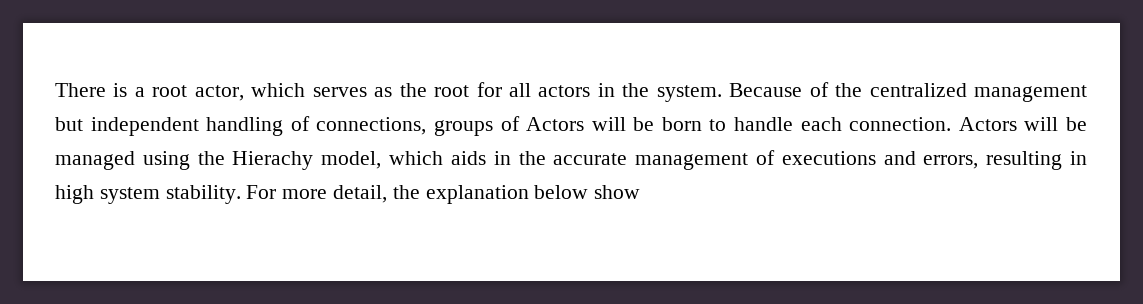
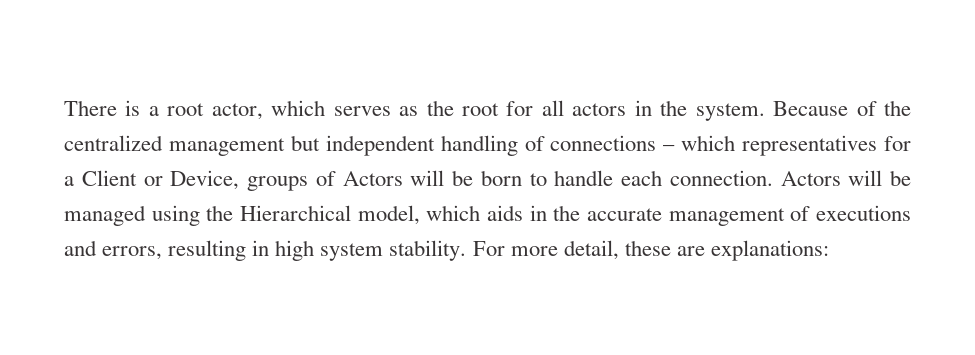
- Because of the centralized management but independent handling of connections, groups of Actors will be born to handle each connection.
+ Because of the centralized management but independent handling of connections – which representatives for a Client or Device, groups of Actors will be born to handle each connection.
- Actors will be managed using the Hierachy model, which aids in the accurate management of executions and errors, resulting in high system stability.
+ Actors will be managed using the Hierarchical model, which aids in the accurate management of executions and errors, resulting in high system stability.
- For more detail, the explanation below show
+ For more detail, these are explanations:

